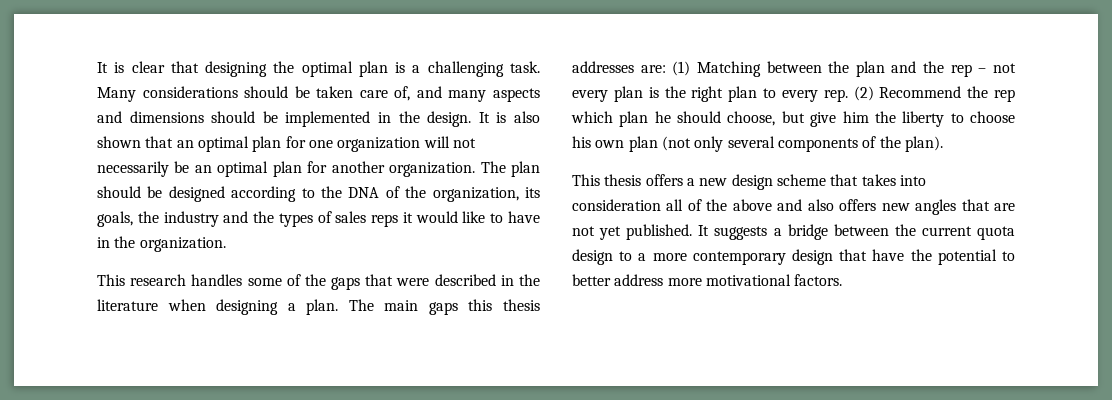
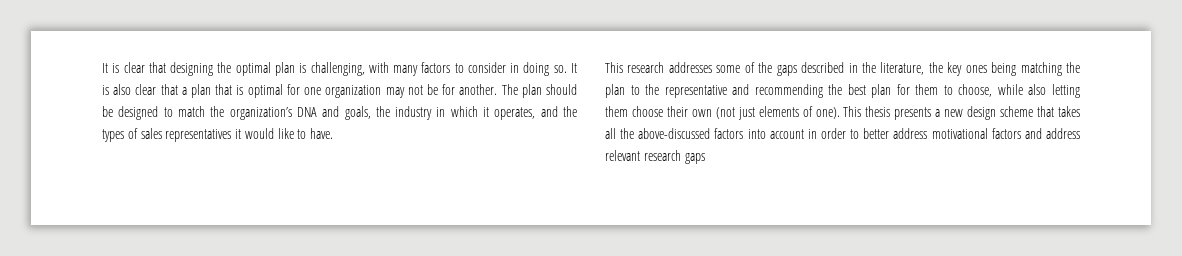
- It is clear that designing the optimal plan is a challenging task. Many considerations should be taken care of, and many aspects and dimensions should be implemented in the design. It is also shown that an optimal plan for one organization will not necessarily be an optimal plan for another organization.
+ It is clear that designing the optimal plan is challenging, with many factors to consider in doing so. It is also clear that a plan that is optimal for one organization may not be for another.
- The plan should be designed according to the DNA of the organization, its goals, the industry and the types of sales reps it would like to have in the organization.
+ The plan should be designed to match the organization’s DNA and goals, the industry in which it operates, and the types of sales representatives it would like to have.
- This research handles some of the gaps that were described in the literature when designing a plan. The main gaps this thesis addresses are: (1) Matching between the plan and the rep – not every plan is the right plan to every rep. (2) Recommend the rep which plan he should choose, but give him the liberty to choose his own plan (not only several components of the plan).
- This thesis offers a new design scheme that takes into consideration all of the above and also offers new angles that are not yet published. It suggests a bridge between the current quota design to a more contemporary design that have the potential to better address more motivational factors.
+ This research addresses some of the gaps described in the literature, the key ones being matching the plan to the representative and recommending the best plan for them to choose, while also letting them choose their own (not just elements of one). This thesis presents a new design scheme that takes all the above-discussed factors into account in order to better address motivational factors and address relevant research gaps

